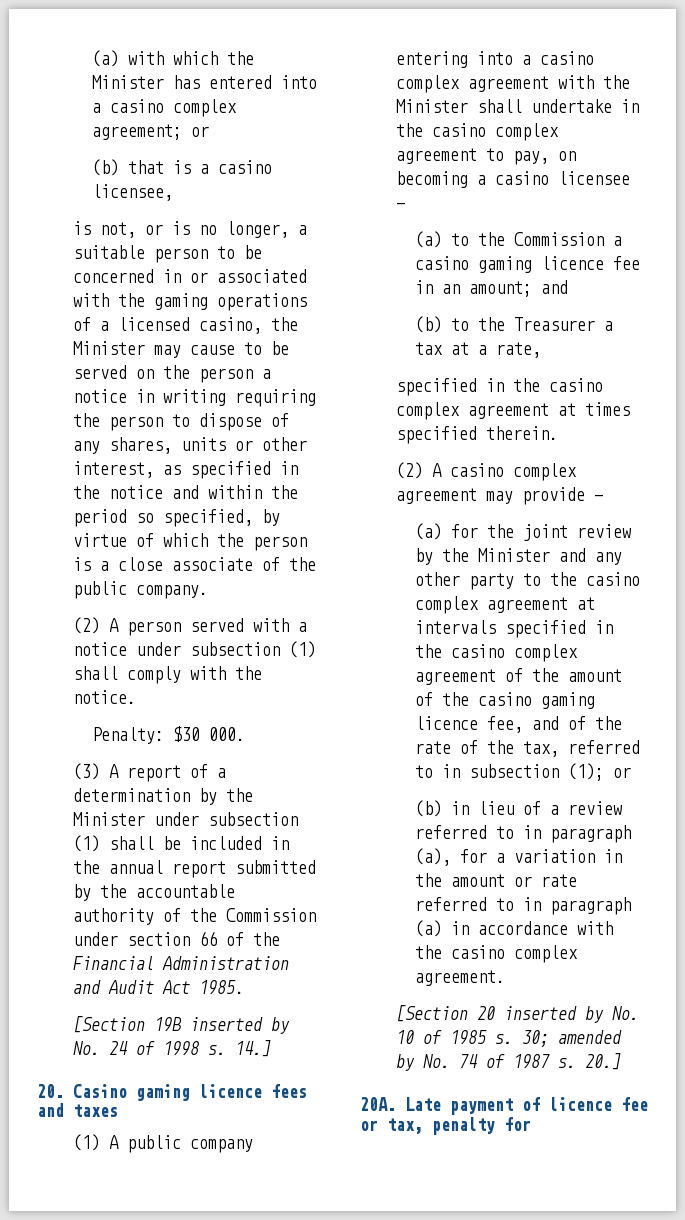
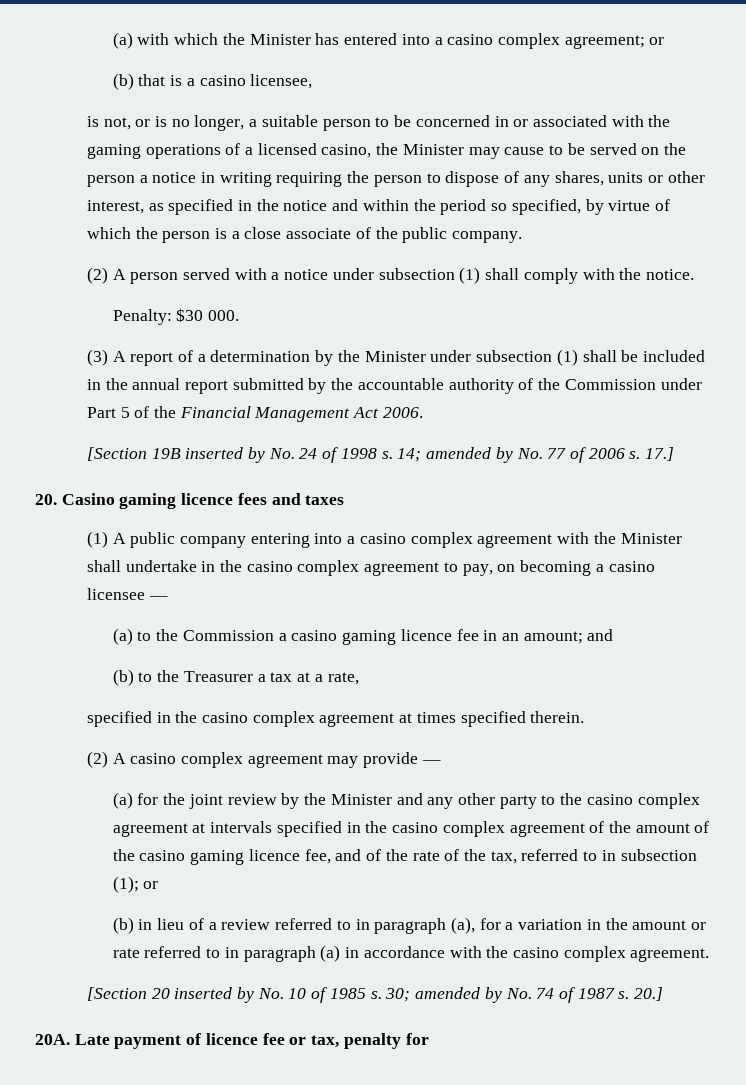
- (3) A report of a determination by the Minister under subsection (1) shall be included in the annual report submitted by the accountable authority of the Commission under section 66 of the Financial Administration and Audit Act 1985.
+ (3) A report of a determination by the Minister under subsection (1) shall be included in the annual report submitted by the accountable authority of the Commission under Part 5 of the Financial Management Act 2006.
- 14.]
+ 14; amended by No. 77 of 2006 s. 17.]

